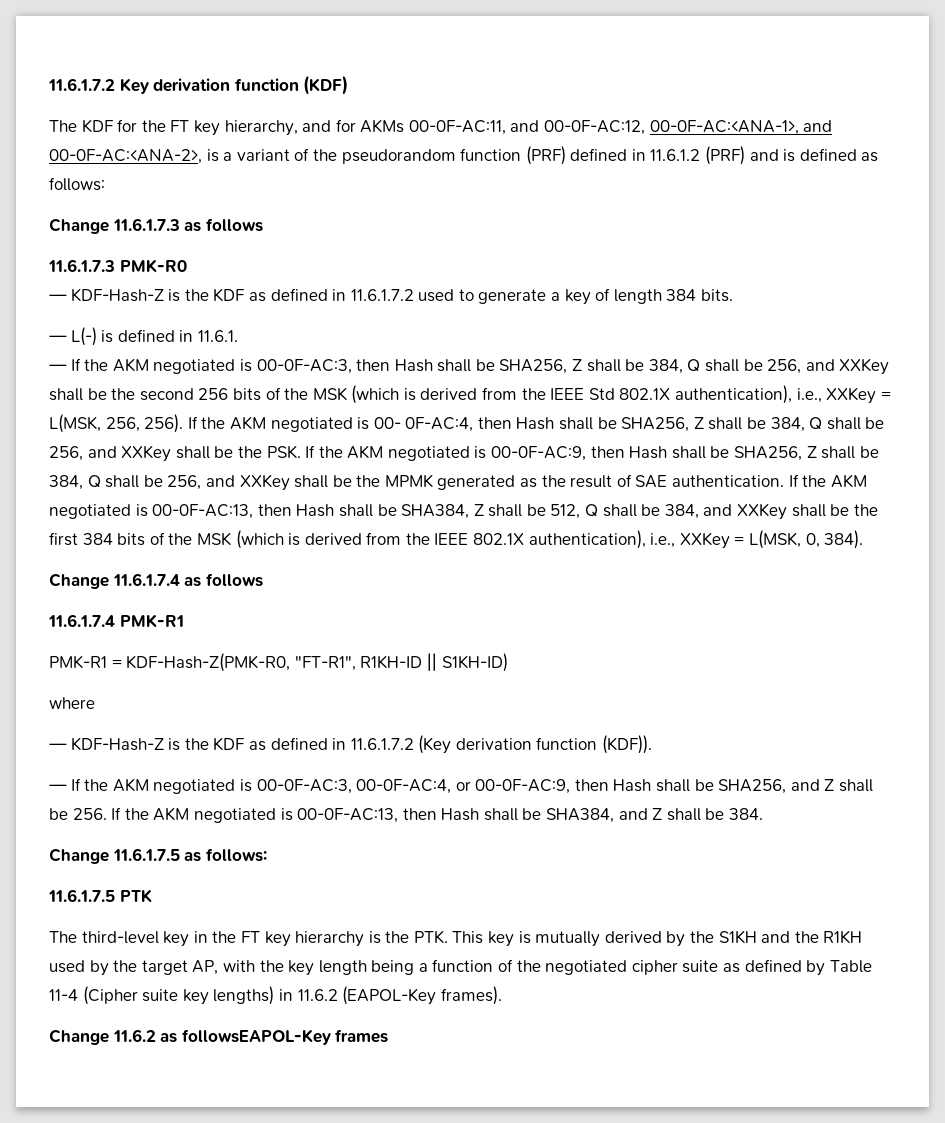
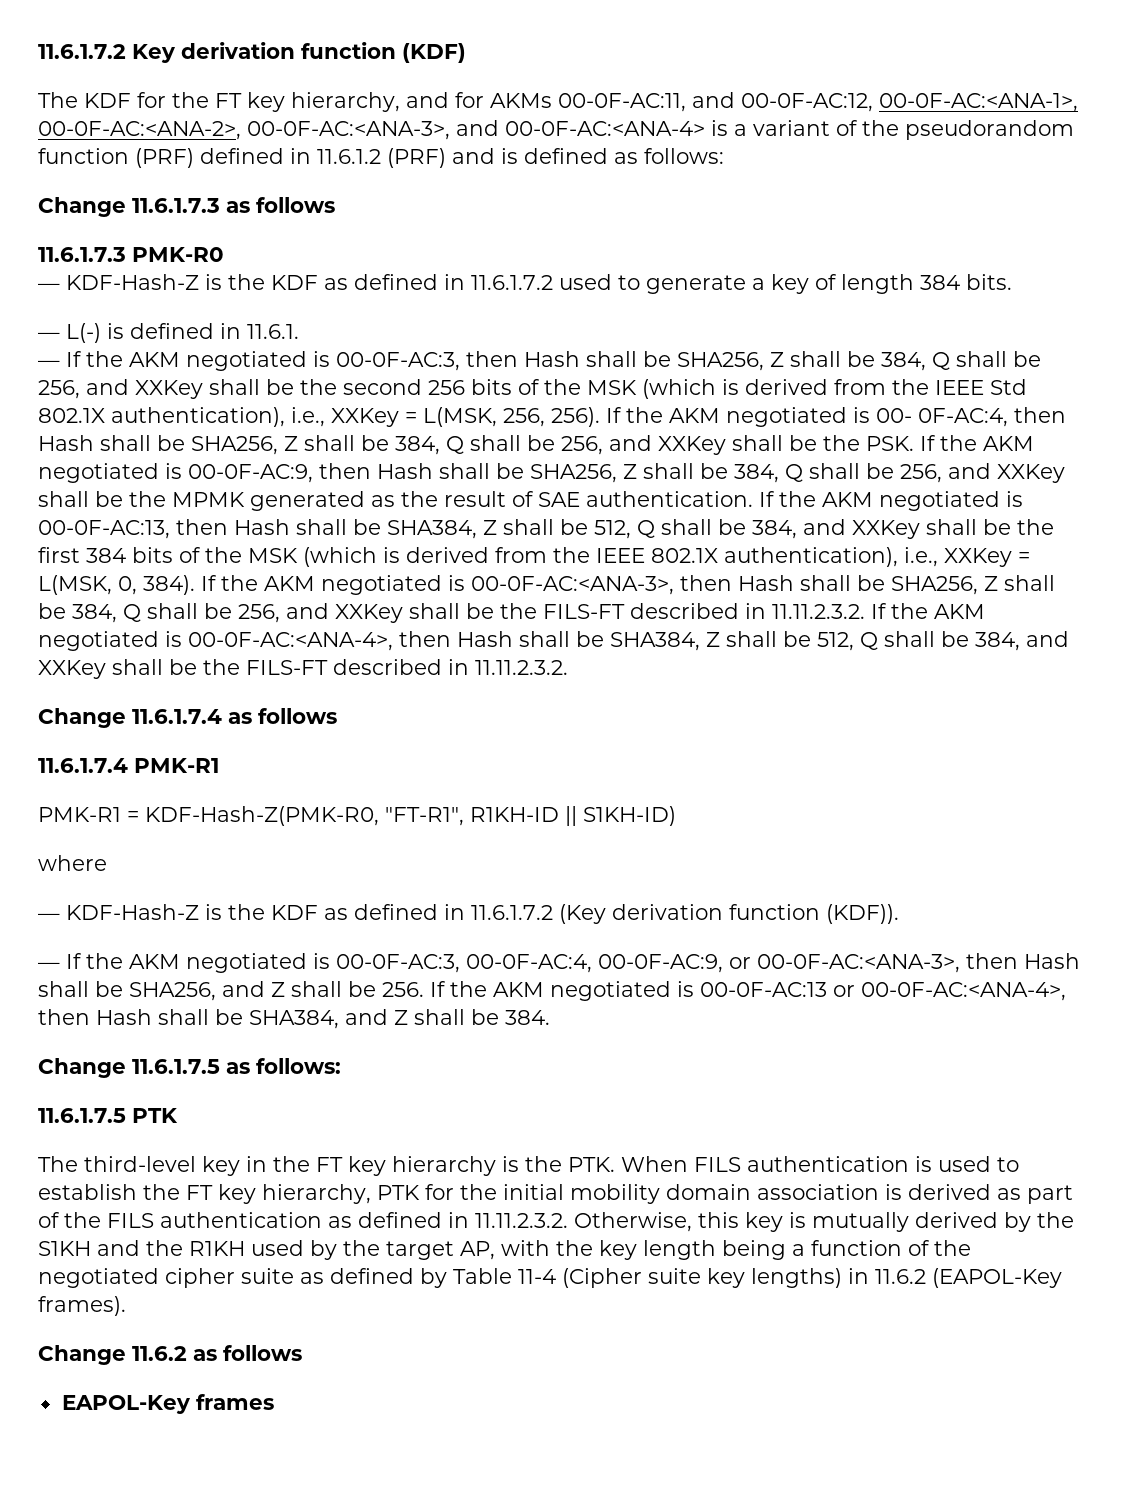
- The KDF for the FT key hierarchy, and for AKMs 00-0F-AC:11, and 00-0F-AC:12, 00-0F-AC:<ANA-1>, and 00-0F-AC:<ANA-2>, is a variant of the pseudorandom function (PRF) defined in 11.6.1.2 (PRF) and is defined as follows:
+ The KDF for the FT key hierarchy, and for AKMs 00-0F-AC:11, and 00-0F-AC:12, 00-0F-AC:<ANA-1>, 00-0F-AC:<ANA-2>, 00-0F-AC:<ANA-3>, and 00-0F-AC:<ANA-4> is a variant of the pseudorandom function (PRF) defined in 11.6.1.2 (PRF) and is defined as follows:
+ If the AKM negotiated is 00-0F-AC:<ANA-3>, then Hash shall be SHA256, Z shall be 384, Q shall be 256, and XXKey shall be the FILS-FT described in 11.11.2.3.2. If the AKM negotiated is 00-0F-AC:<ANA-4>, then Hash shall be SHA384, Z shall be 512, Q shall be 384, and XXKey shall be the FILS-FT described in 11.11.2.3.2.
- — If the AKM negotiated is 00-0F-AC:3, 00-0F-AC:4, or 00-0F-AC:9, then Hash shall be SHA256, and Z shall be 256. If the AKM negotiated is 00-0F-AC:13, then Hash shall be SHA384, and Z shall be 384.
+ — If the AKM negotiated is 00-0F-AC:3, 00-0F-AC:4, 00-0F-AC:9, or 00-0F-AC:<ANA-3>, then Hash shall be SHA256, and Z shall be 256. If the AKM negotiated is 00-0F-AC:13 or 00-0F-AC:<ANA-4>, then Hash shall be SHA384, and Z shall be 384.
- The third-level key in the FT key hierarchy is the PTK. This key is mutually derived by the S1KH and the R1KH used by the target AP, with the key length being a function of the negotiated cipher suite as defined by Table 11-4 (Cipher suite key lengths) in 11.6.2 (EAPOL-Key frames).
+ The third-level key in the FT key hierarchy is the PTK. When FILS authentication is used to establish the FT key hierarchy, PTK for the initial mobility domain association is derived as part of the FILS authentication as defined in 11.11.2.3.2. Otherwise, this key is mutually derived by the S1KH and the R1KH used by the target AP, with the key length being a function of the negotiated cipher suite as defined by Table 11-4 (Cipher suite key lengths) in 11.6.2 (EAPOL-Key frames).
- Change 11.6.2 as followsEAPOL-Key frames
+ Change 11.6.2 as follows
+ EAPOL-Key frames

